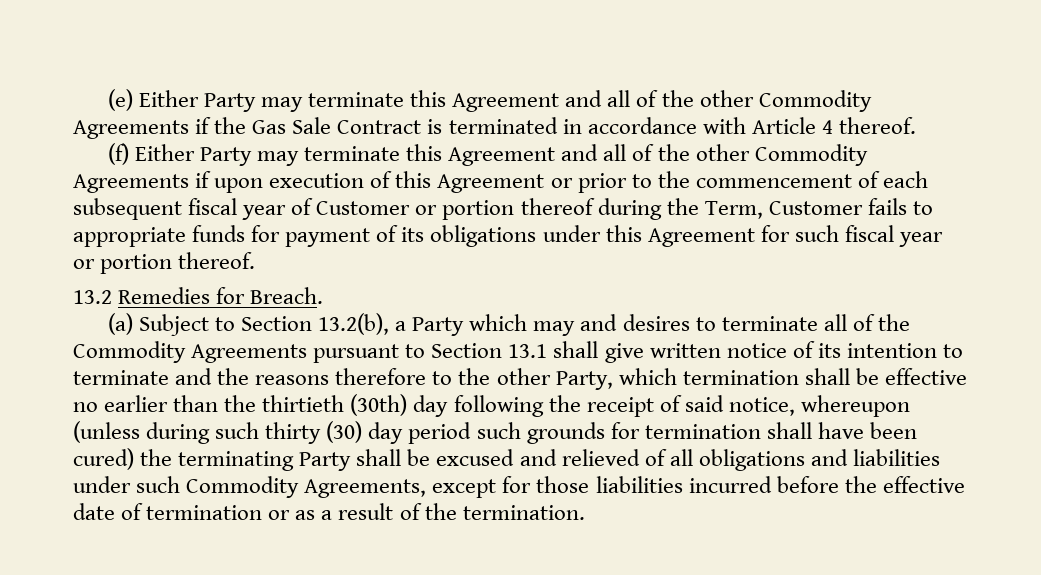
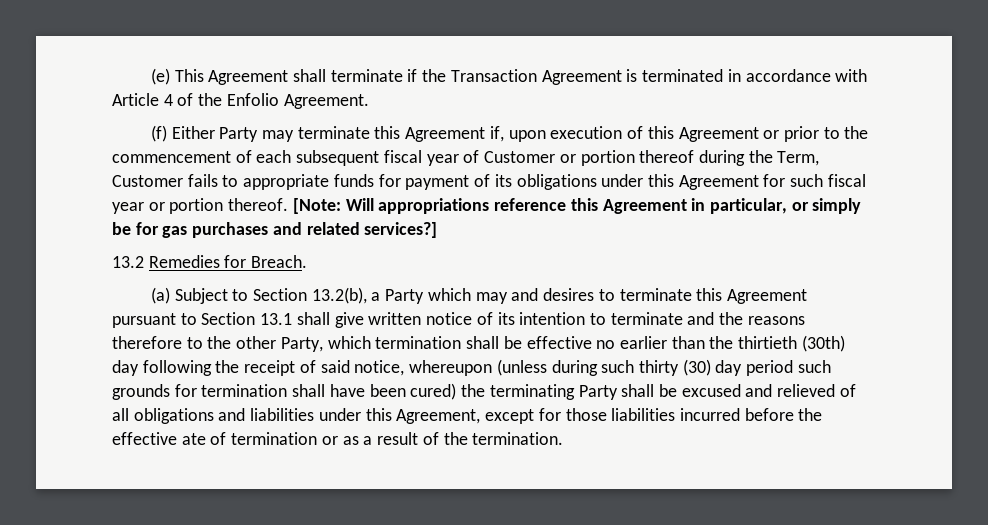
- (e) Either Party may terminate this Agreement and all of the other Commodity Agreements if the Gas Sale Contract is terminated in accordance with Article 4 thereof.
+ (e) This Agreement shall terminate if the Transaction Agreement is terminated in accordance with Article 4 of the Enfolio Agreement.
- (f) Either Party may terminate this Agreement and all of the other Commodity Agreements if upon execution of this Agreement or prior to the commencement of each subsequent fiscal year of Customer or portion thereof during the Term, Customer fails to appropriate funds for payment of its obligations under this Agreement for such fiscal year or portion thereof.
+ (f) Either Party may terminate this Agreement if, upon execution of this Agreement or prior to the commencement of each subsequent fiscal year of Customer or portion thereof during the Term, Customer fails to appropriate funds for payment of its obligations under this Agreement for such fiscal year or portion thereof. [Note: Will appropriations reference this Agreement in particular, or simply be for gas purchases and related services?]
- (a) Subject to Section 13.2(b), a Party which may and desires to terminate all of the Commodity Agreements pursuant to Section 13.1 shall give written notice of its intention to terminate and the reasons therefore to the other Party, which termination shall be effective no earlier than the thirtieth (30th) day following the receipt of said notice, whereupon (unless during such thirty (30) day period such grounds for termination shall have been cured) the terminating Party shall be excused and relieved of all obligations and liabilities under such Commodity Agreements, except for those liabilities incurred before the effective date of termination or as a result of the termination.
+ (a) Subject to Section 13.2(b), a Party which may and desires to terminate this Agreement pursuant to Section 13.1 shall give written notice of its intention to terminate and the reasons therefore to the other Party, which termination shall be effective no earlier than the thirtieth (30th) day following the receipt of said notice, whereupon (unless during such thirty (30) day period such grounds for termination shall have been cured) the terminating Party shall be excused and relieved of all obligations and liabilities under this Agreement, except for those liabilities incurred before the effective ate of termination or as a result of the termination.

